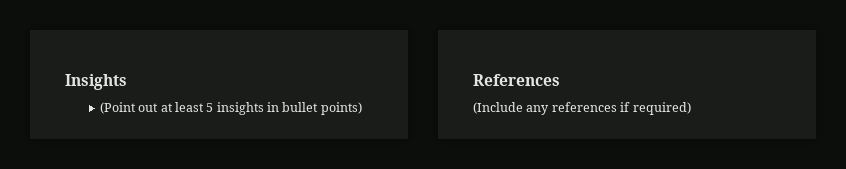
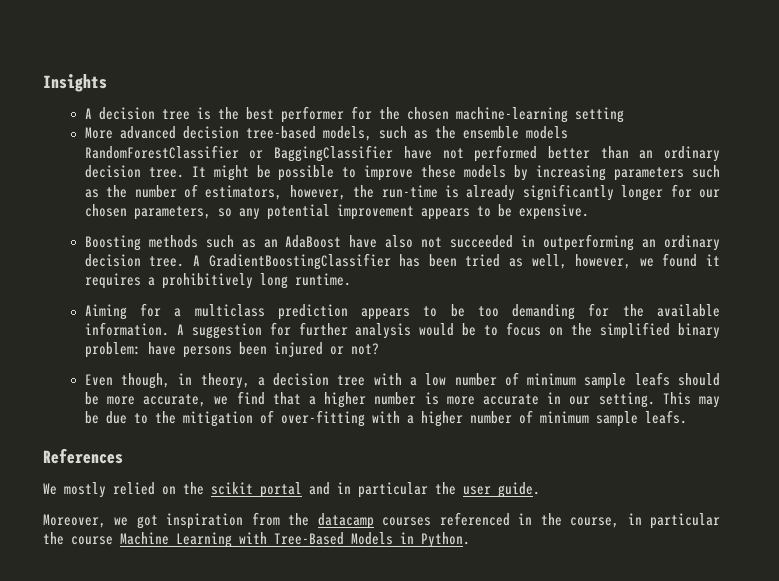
- (Point out at least 5 insights in bullet points)
+ A decision tree is the best performer for the chosen machine-learning setting
+ More advanced decision tree-based models, such as the ensemble models RandomForestClassifier or BaggingClassifier have not performed better than an ordinary decision tree. It might be possible to improve these models by increasing parameters such as the number of estimators, however, the run-time is already significantly longer for our chosen parameters, so any potential improvement appears to be expensive.
+ Boosting methods such as an AdaBoost have also not succeeded in outperforming an ordinary decision tree. A GradientBoostingClassifier has been tried as well, however, we found it requires a prohibitively long runtime.
+ Aiming for a multiclass prediction appears to be too demanding for the available information. A suggestion for further analysis would be to focus on the simplified binary problem: have persons been injured or not?
+ Even though, in theory, a decision tree with a low number of minimum sample leafs should be more accurate, we find that a higher number is more accurate in our setting. This may be due to the mitigation of over-fitting with a higher number of minimum sample leafs.
  References
- (Include any references if required)
+ We mostly relied on the scikit portal and in particular the user guide.
+ Moreover, we got inspiration from the datacamp courses referenced in the course, in particular the course Machine Learning with Tree-Based Models in Python.

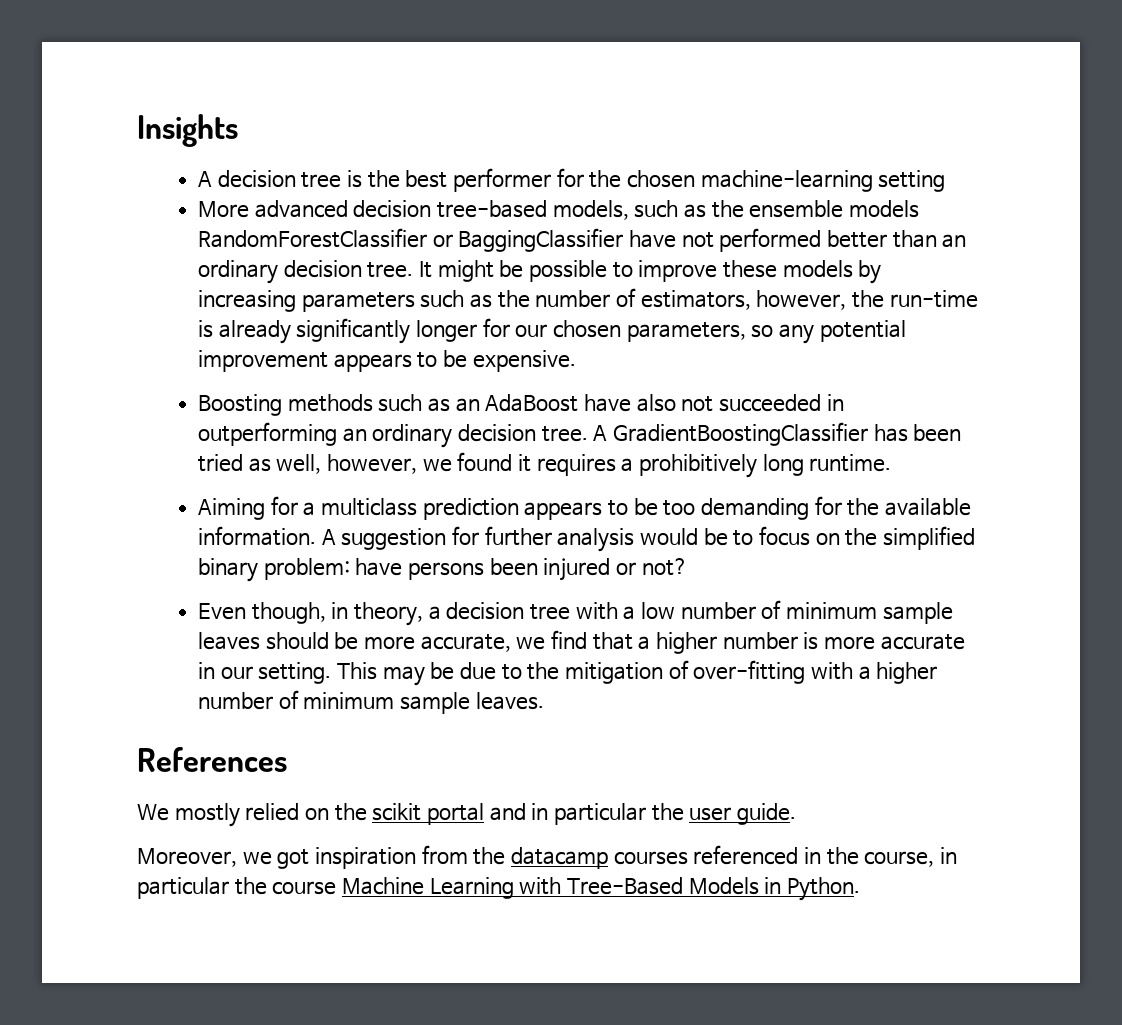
- Even though, in theory, a decision tree with a low number of minimum sample leafs should be more accurate, we find that a higher number is more accurate in our setting.
+ Even though, in theory, a decision tree with a low number of minimum sample leaves should be more accurate, we find that a higher number is more accurate in our setting.
- This may be due to the mitigation of over-fitting with a higher number of minimum sample leafs.
+ This may be due to the mitigation of over-fitting with a higher number of minimum sample leaves.

